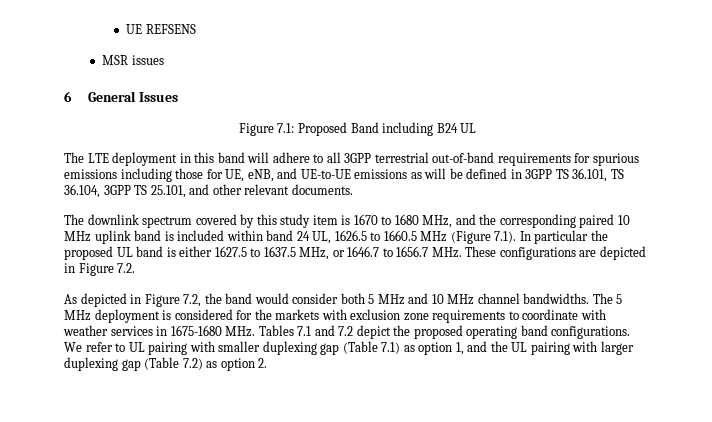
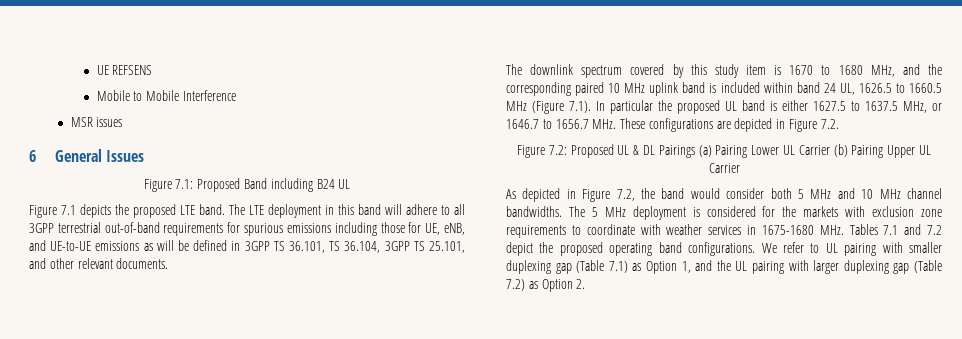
+ Mobile to Mobile Interference
+ Figure 7.1 depicts the proposed LTE band.
+ Figure 7.2: Proposed UL & DL Pairings (a) Pairing Lower UL Carrier (b) Pairing Upper UL Carrier
- We refer to UL pairing with smaller duplexing gap (Table 7.1) as option 1, and the UL pairing with larger duplexing gap (Table 7.2) as option 2.
+ We refer to UL pairing with smaller duplexing gap (Table 7.1) as Option 1, and the UL pairing with larger duplexing gap (Table 7.2) as Option 2.

